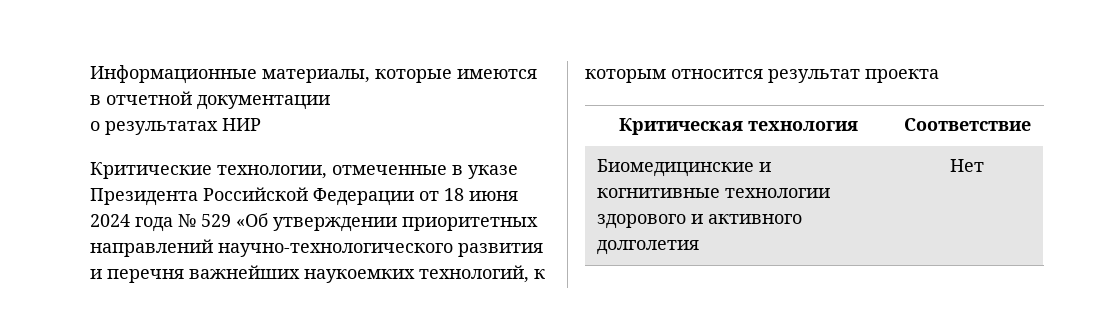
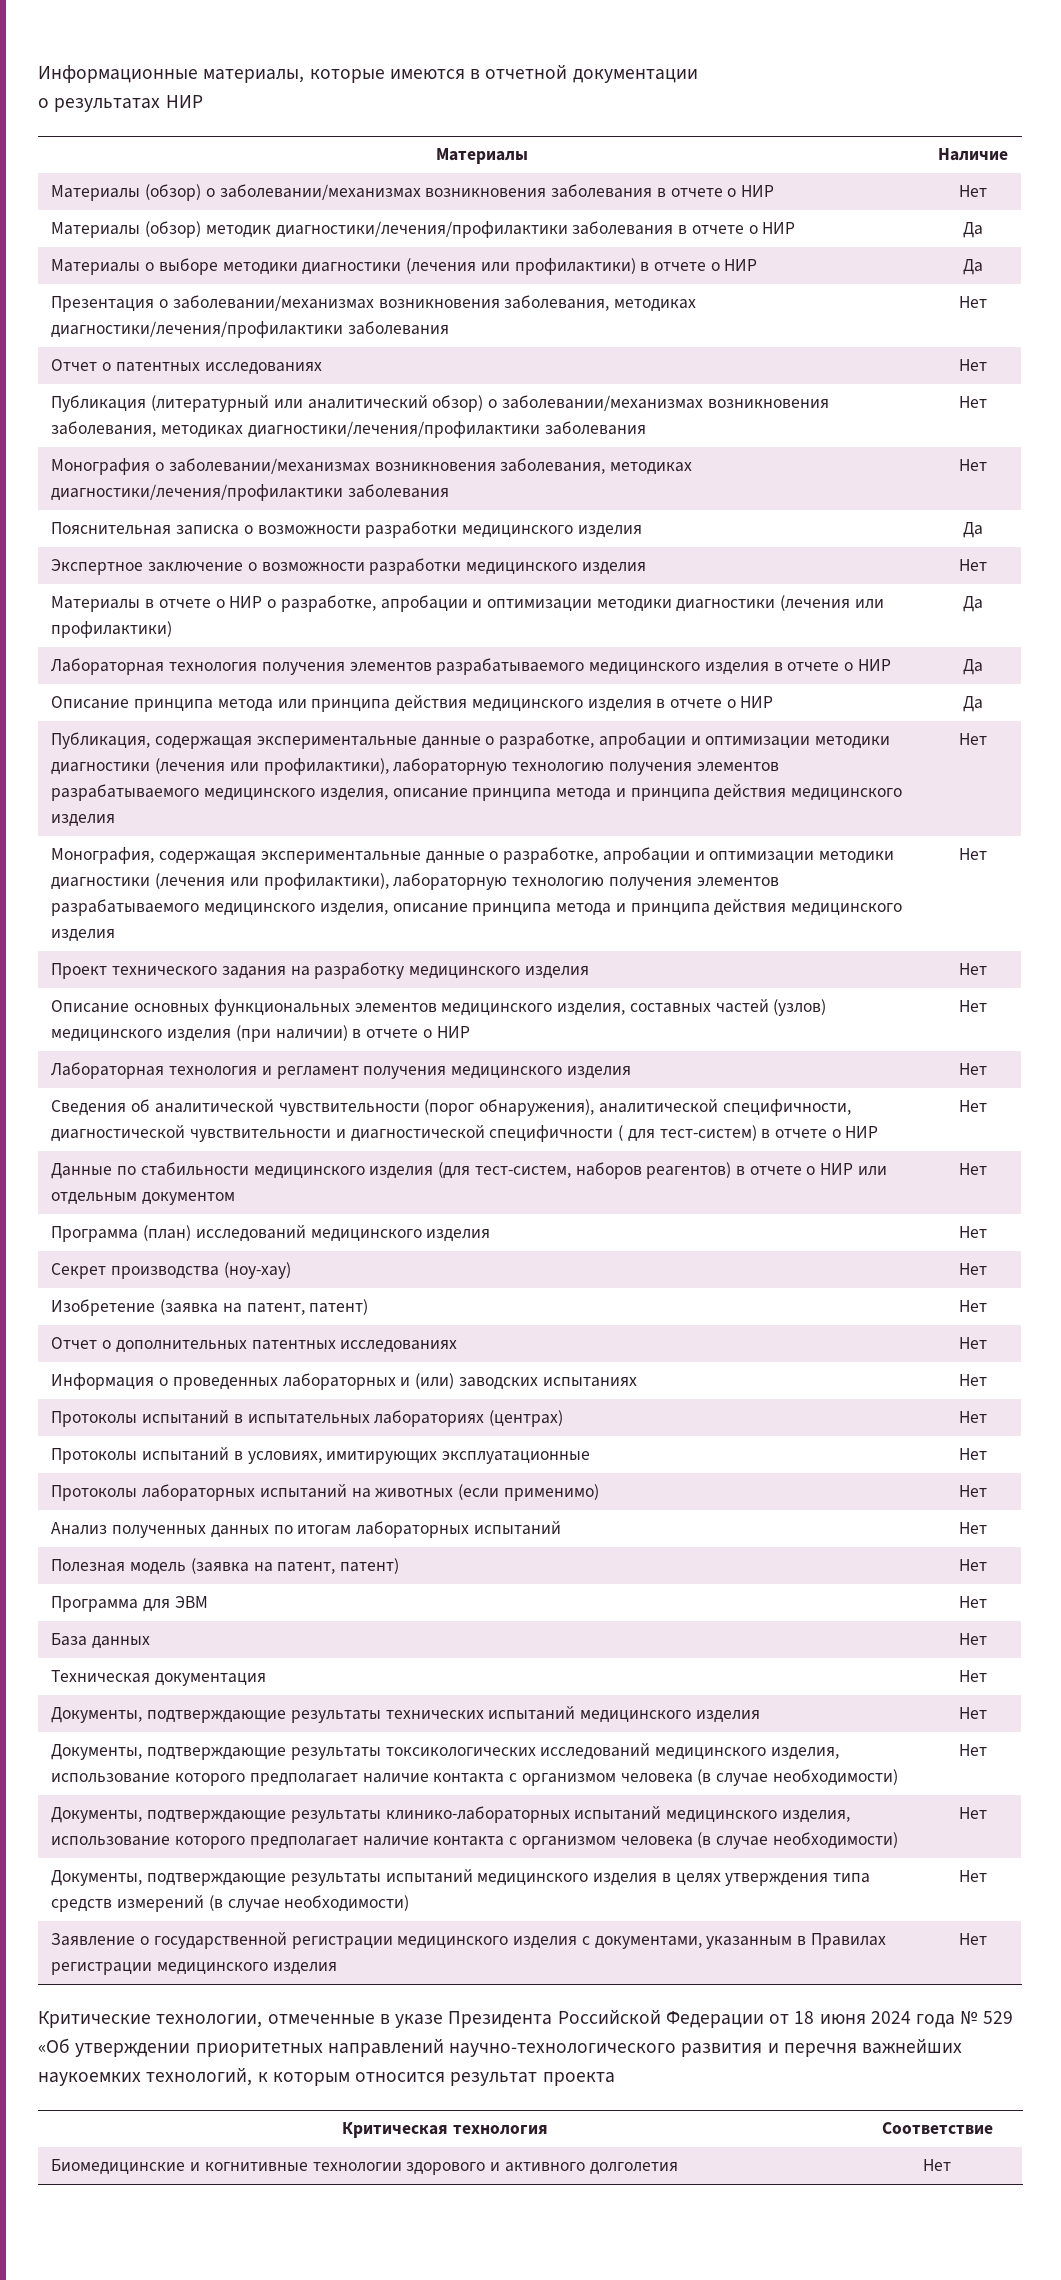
+ Материалы | Наличие
+ Материалы (обзор) о заболевании/механизмах возникновения заболевания в отчете о НИР | Нет
+ Материалы (обзор) методик диагностики/лечения/профилактики заболевания в отчете о НИР | Да
+ Материалы о выборе методики диагностики (лечения или профилактики) в отчете о НИР | Да
+ Презентация о заболевании/механизмах возникновения заболевания, методиках диагностики/лечения/профилактики заболевания | Нет
+ Отчет о патентных исследованиях | Нет
+ Публикация (литературный или аналитический обзор) о заболевании/механизмах возникновения заболевания, методиках диагностики/лечения/профилактики заболевания | Нет
+ Монография о заболевании/механизмах возникновения заболевания, методиках диагностики/лечения/профилактики заболевания | Нет
+ Пояснительная записка о возможности разработки медицинского изделия | Да
+ Экспертное заключение о возможности разработки медицинского изделия | Нет
+ Материалы в отчете о НИР о разработке, апробации и оптимизации методики диагностики (лечения или профилактики) | Да
+ Лабораторная технология получения элементов разрабатываемого медицинского изделия в отчете о НИР | Да
+ Описание принципа метода или принципа действия медицинского изделия в отчете о НИР | Да
+ Публикация, содержащая экспериментальные данные о разработке, апробации и оптимизации методики диагностики (лечения или профилактики), лабораторную технологию получения элементов разрабатываемого медицинского изделия, описание принципа метода и принципа действия медицинского изделия | Нет
+ Монография, содержащая экспериментальные данные о разработке, апробации и оптимизации методики диагностики (лечения или профилактики), лабораторную технологию получения элементов разрабатываемого медицинского изделия, описание принципа метода и принципа действия медицинского изделия | Нет
+ Проект технического задания на разработку медицинского изделия | Нет
+ Описание основных функциональных элементов медицинского изделия, составных частей (узлов) медицинского изделия (при наличии) в отчете о НИР | Нет
+ Лабораторная технология и регламент получения медицинского изделия | Нет
+ Сведения об аналитической чувствительности (порог обнаружения), аналитической специфичности, диагностической чувствительности и диагностической специфичности ( для тест-систем) в отчете о НИР | Нет
+ Данные по стабильности медицинского изделия (для тест-систем, наборов реагентов) в отчете о НИР или отдельным документом | Нет
+ Программа (план) исследований медицинского изделия | Нет
+ Секрет производства (ноу-хау) | Нет
+ Изобретение (заявка на патент, патент) | Нет
+ Отчет о дополнительных патентных исследованиях | Нет
+ Информация о проведенных лабораторных и (или) заводских испытаниях | Нет
+ Протоколы испытаний в испытательных лабораториях (центрах) | Нет
+ Протоколы испытаний в условиях, имитирующих эксплуатационные | Нет
+ Протоколы лабораторных испытаний на животных (если применимо) | Нет
+ Анализ полученных данных по итогам лабораторных испытаний | Нет
+ Полезная модель (заявка на патент, патент) | Нет
+ Программа для ЭВМ | Нет
+ База данных | Нет
+ Техническая документация | Нет
+ Документы, подтверждающие результаты технических испытаний медицинского изделия | Нет
+ Документы, подтверждающие результаты токсикологических исследований медицинского изделия, использование которого предполагает наличие контакта с организмом человека (в случае необходимости) | Нет
+ Документы, подтверждающие результаты клинико-лабораторных испытаний медицинского изделия, использование которого предполагает наличие контакта с организмом человека (в случае необходимости) | Нет
+ Документы, подтверждающие результаты испытаний медицинского изделия в целях утверждения типа средств измерений (в случае необходимости) | Нет
+ Заявление о государственной регистрации медицинского изделия с документами, указанным в Правилах регистрации медицинского изделия | Нет

